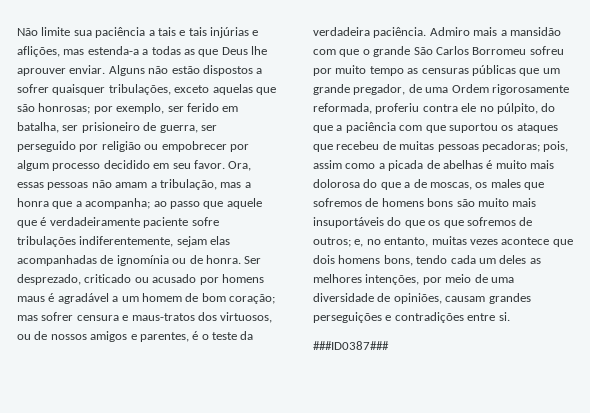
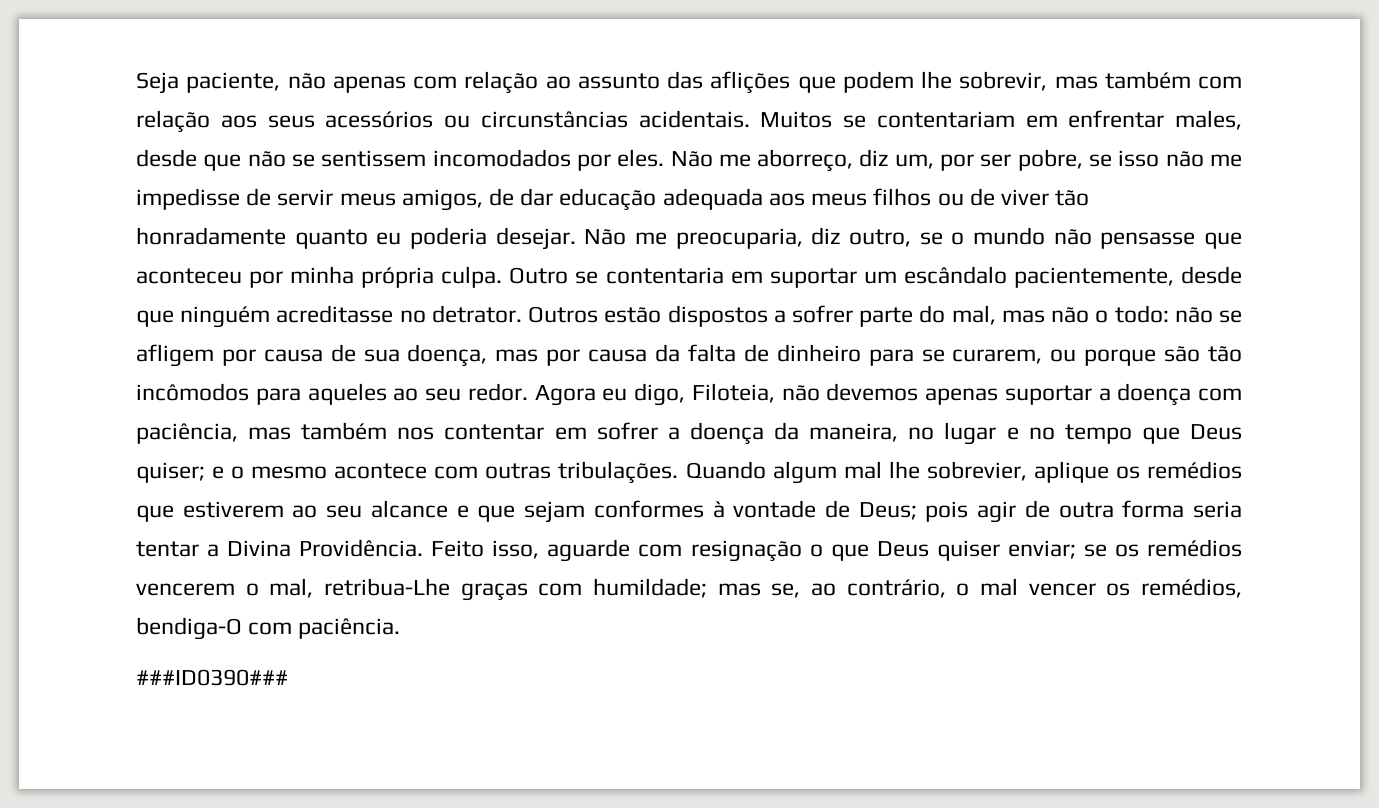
- Não limite sua paciência a tais e tais injúrias e aflições, mas estenda-a a todas as que Deus lhe aprouver enviar. Alguns não estão dispostos a sofrer quaisquer tribulações, exceto aquelas que são honrosas; por exemplo, ser ferido em batalha, ser prisioneiro de guerra, ser perseguido por religião ou empobrecer por algum processo decidido em seu favor. Ora, essas pessoas não amam a tribulação, mas a honra que a acompanha; ao passo que aquele que é verdadeiramente paciente sofre tribulações indiferentemente, sejam elas acompanhadas de ignomínia ou de honra. Ser desprezado, criticado ou acusado por homens maus é agradável a um homem de bom coração; mas sofrer censura e maus-tratos dos virtuosos, ou de nossos amigos e parentes, é o teste da verdadeira paciência. Admiro mais a mansidão com que o grande São Carlos Borromeu sofreu por muito tempo as censuras públicas que um grande pregador, de uma Ordem rigorosamente reformada, proferiu contra ele no púlpito, do que a paciência com que suportou os ataques que recebeu de muitas pessoas pecadoras; pois, assim como a picada de abelhas é muito mais dolorosa do que a de moscas, os males que sofremos de homens bons são muito mais insuportáveis do que os que sofremos de outros; e, no entanto, muitas vezes acontece que dois homens bons, tendo cada um deles as melhores intenções, por meio de uma diversidade de opiniões, causam grandes perseguições e contradições entre si.
- ###ID0387###
+ Seja paciente, não apenas com relação ao assunto das aflições que podem lhe sobrevir, mas também com relação aos seus acessórios ou circunstâncias acidentais. Muitos se contentariam em enfrentar males, desde que não se sentissem incomodados por eles. Não me aborreço, diz um, por ser pobre, se isso não me impedisse de servir meus amigos, de dar educação adequada aos meus filhos ou de viver tão honradamente quanto eu poderia desejar. Não me preocuparia, diz outro, se o mundo não pensasse que aconteceu por minha própria culpa. Outro se contentaria em suportar um escândalo pacientemente, desde que ninguém acreditasse no detrator. Outros estão dispostos a sofrer parte do mal, mas não o todo: não se afligem por causa de sua doença, mas por causa da falta de dinheiro para se curarem, ou porque são tão incômodos para aqueles ao seu redor. Agora eu digo, Filoteia, não devemos apenas suportar a doença com paciência, mas também nos contentar em sofrer a doença da maneira, no lugar e no tempo que Deus quiser; e o mesmo acontece com outras tribulações. Quando algum mal lhe sobrevier, aplique os remédios que estiverem ao seu alcance e que sejam conformes à vontade de Deus; pois agir de outra forma seria tentar a Divina Providência. Feito isso, aguarde com resignação o que Deus quiser enviar; se os remédios vencerem o mal, retribua-Lhe graças com humildade; mas se, ao contrário, o mal vencer os remédios, bendiga-O com paciência.
+ ###ID0390###

